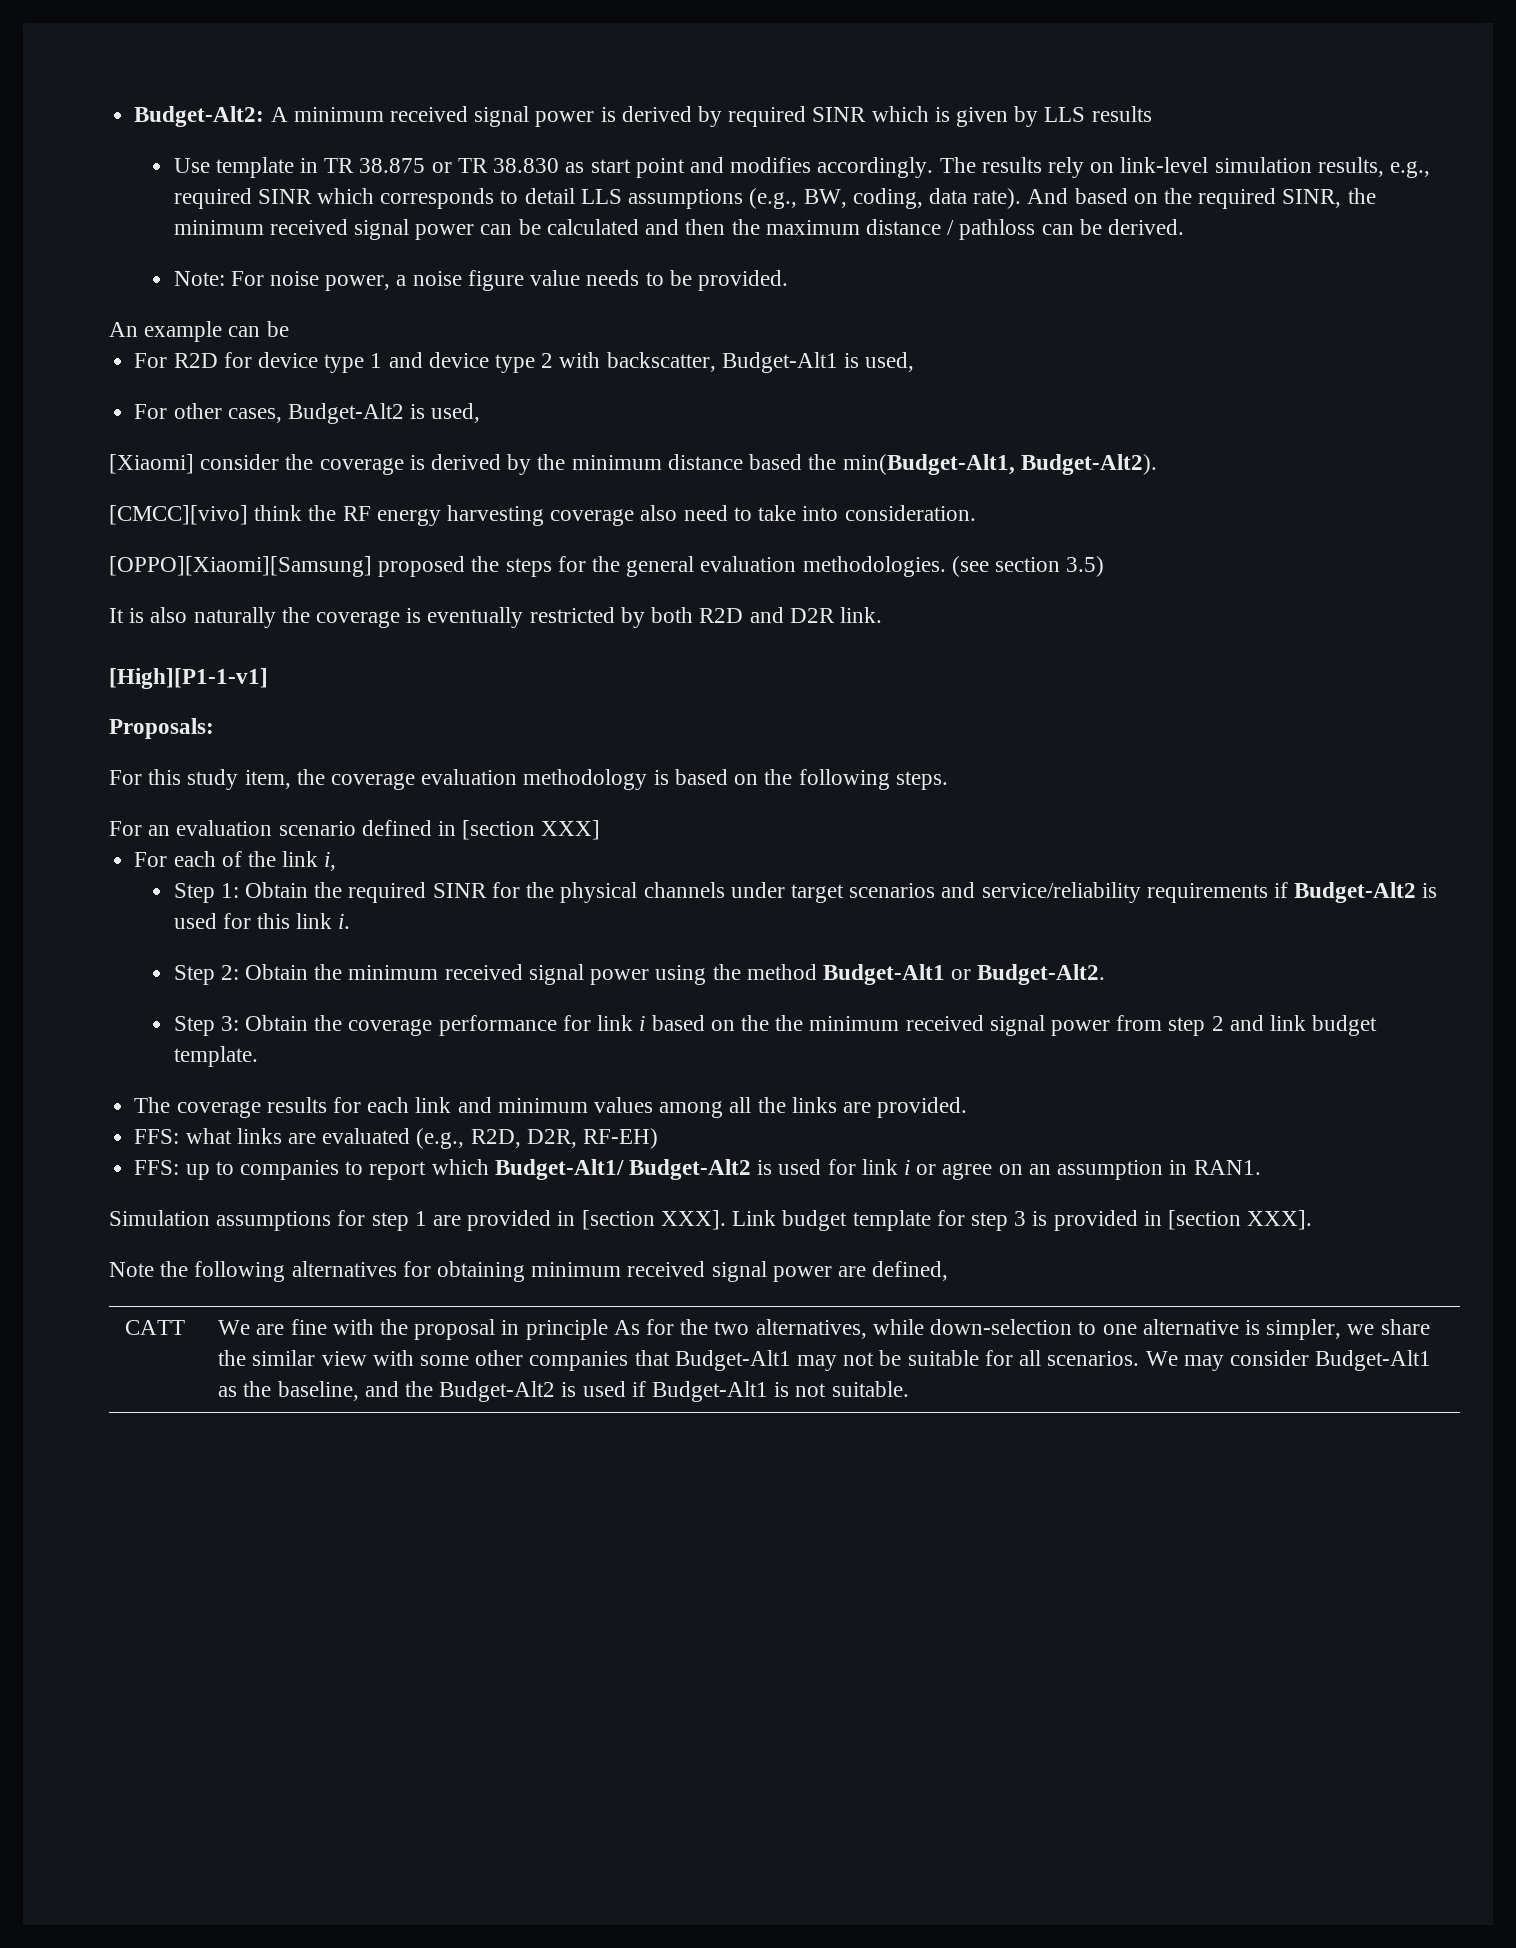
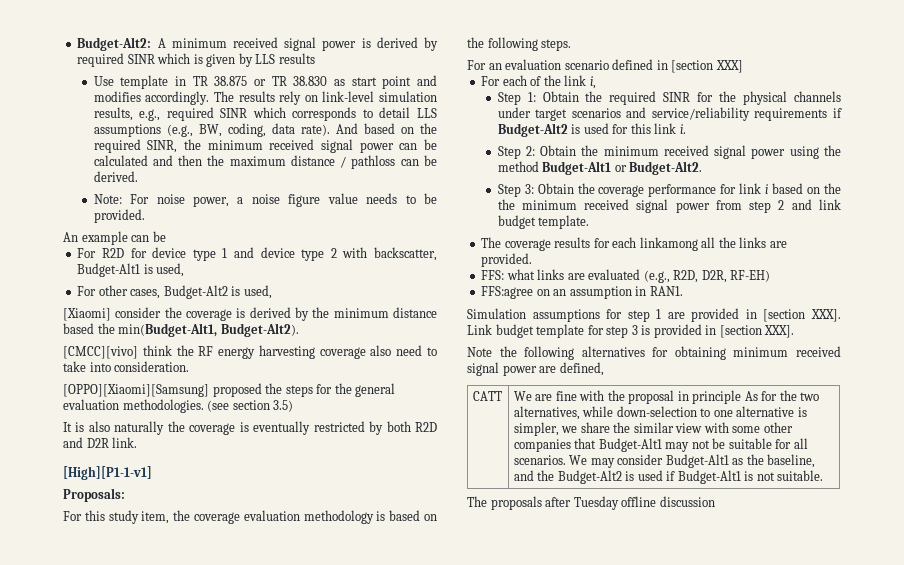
- The coverage results for each link and minimum values among all the links are provided.
+ The coverage results for each linkamong all the links are provided.
- FFS: up to companies to report which Budget-Alt1/ Budget-Alt2 is used for link i or agree on an assumption in RAN1.
+ FFS:agree on an assumption in RAN1.
+ The proposals after Tuesday offline discussion

